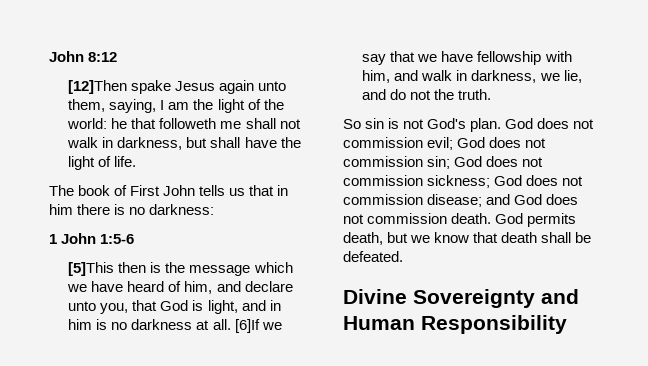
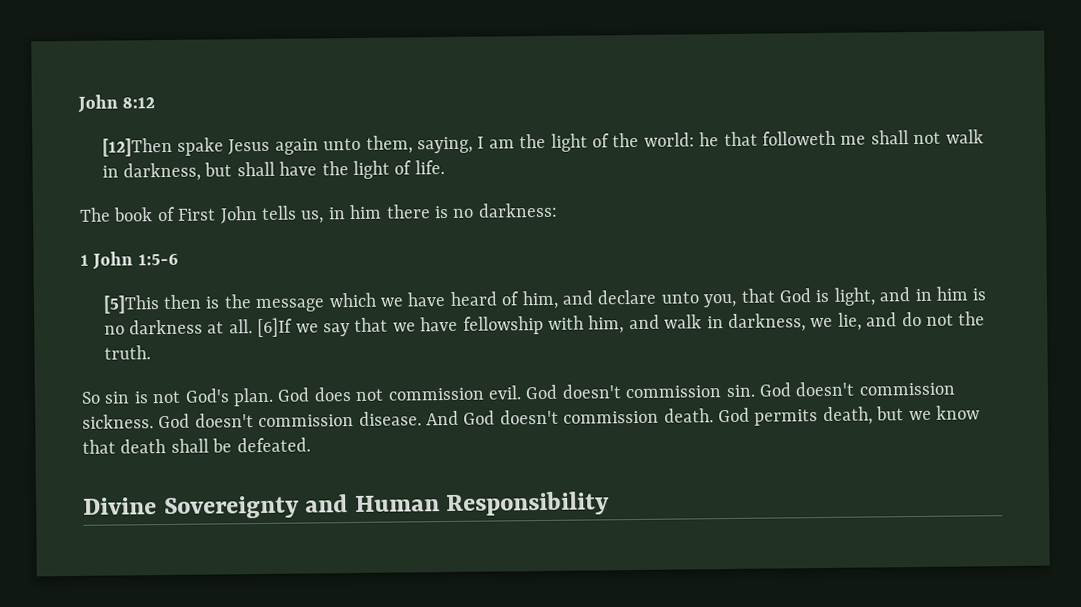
- The book of First John tells us that in him there is no darkness:
+ The book of First John tells us, in him there is no darkness:
- God does not commission evil; God does not commission sin; God does not commission sickness; God does not commission disease; and God does not commission death.
+ God does not commission evil. God doesn't commission sin. God doesn't commission sickness. God doesn't commission disease. And God doesn't commission death.

